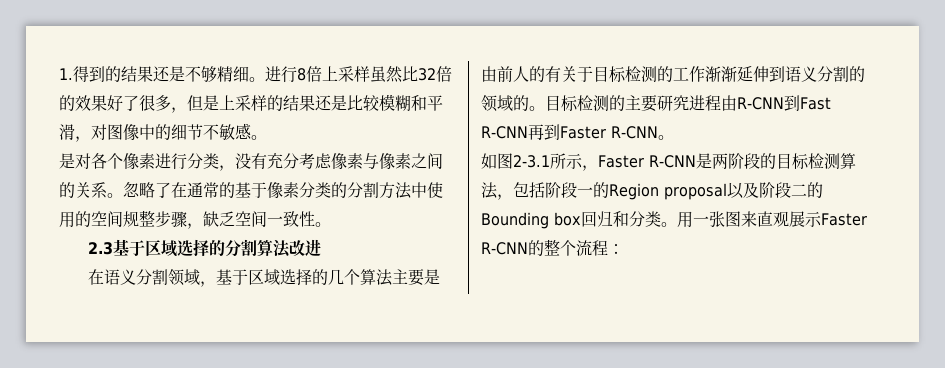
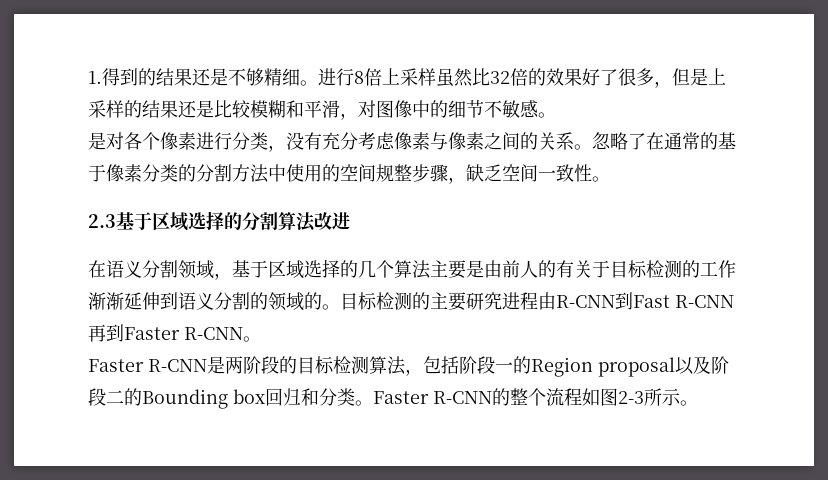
- 如图2-3.1所示，Faster R-CNN是两阶段的目标检测算法，包括阶段一的Region proposal以及阶段二的Bounding box回归和分类。
+ Faster R-CNN是两阶段的目标检测算法，包括阶段一的Region proposal以及阶段二的Bounding box回归和分类。
- 用一张图来直观展示Faster R-CNN的整个流程：
+ Faster R-CNN的整个流程如图2-3所示。

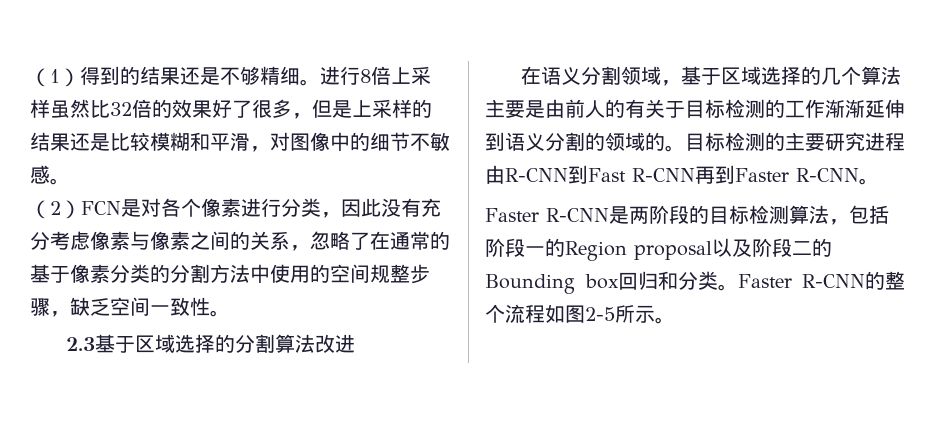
- 1.得到的结果还是不够精细。
+ （1）得到的结果还是不够精细。
- 是对各个像素进行分类，没有充分考虑像素与像素之间的关系。忽略了在通常的基于像素分类的分割方法中使用的空间规整步骤，缺乏空间一致性。
+ （2）FCN是对各个像素进行分类，因此没有充分考虑像素与像素之间的关系，忽略了在通常的基于像素分类的分割方法中使用的空间规整步骤，缺乏空间一致性。
- Faster R-CNN的整个流程如图2-3所示。
+ Faster R-CNN的整个流程如图2-5所示。

